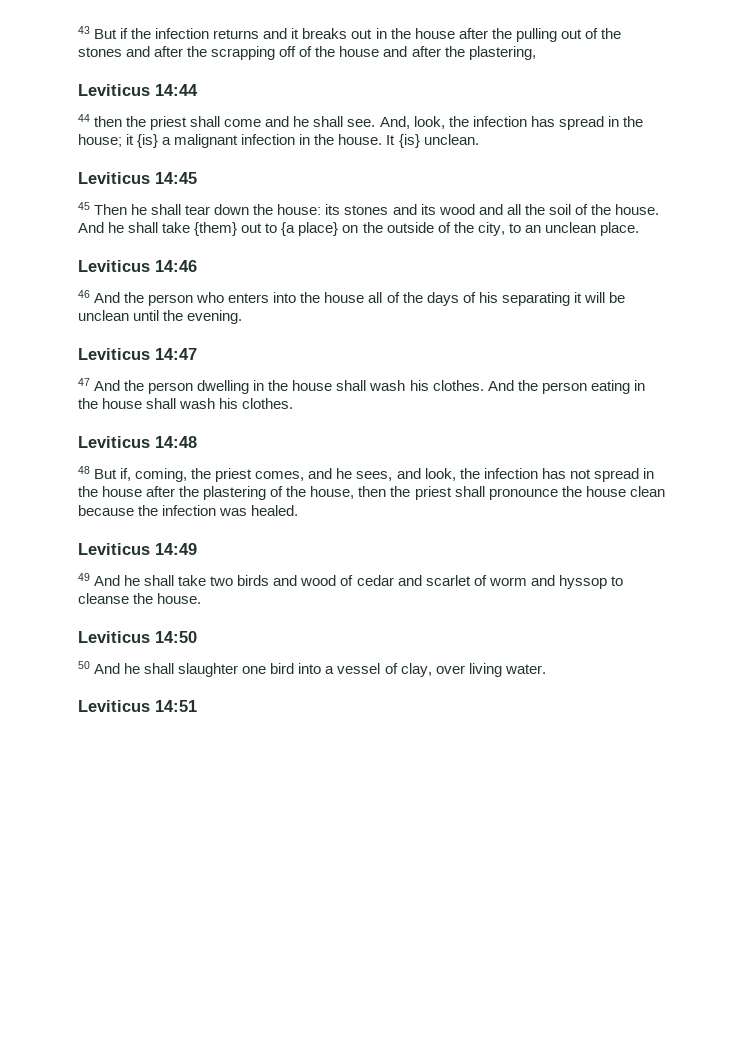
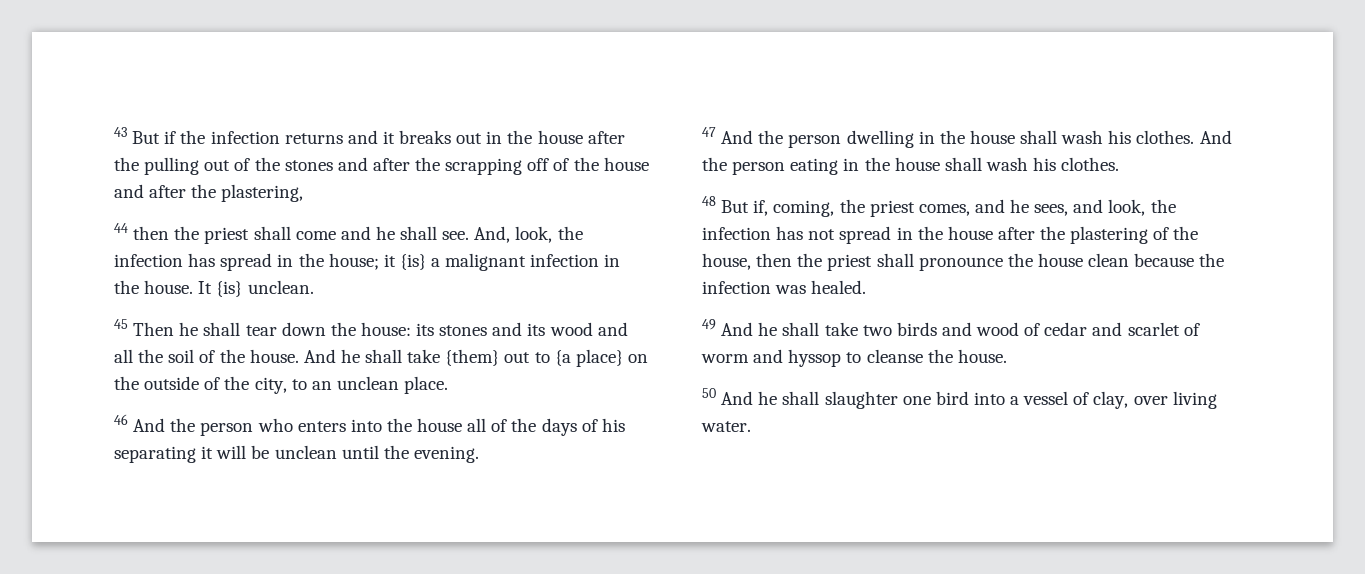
- Leviticus 14:44
- Leviticus 14:45
- Leviticus 14:46
- Leviticus 14:47
- Leviticus 14:48
- Leviticus 14:49
- Leviticus 14:50
- Leviticus 14:51

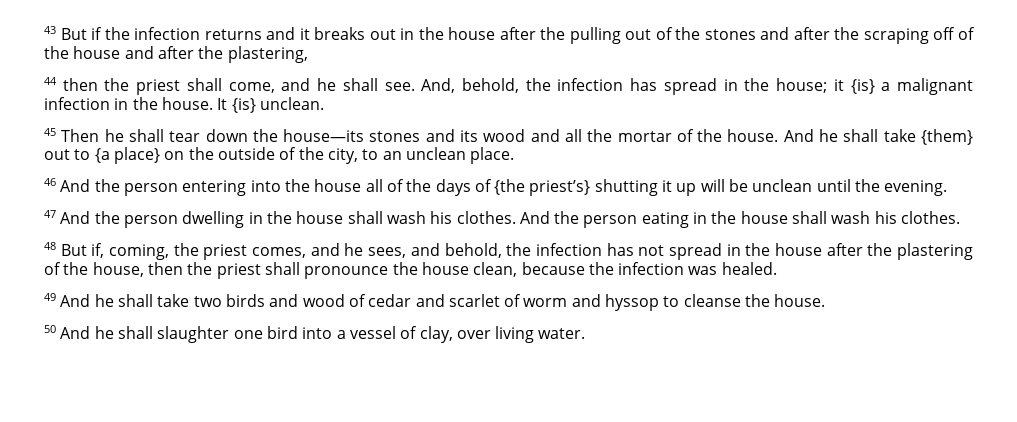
- 43 But if the infection returns and it breaks out in the house after the pulling out of the stones and after the scrapping off of the house and after the plastering,
+ 43 But if the infection returns and it breaks out in the house after the pulling out of the stones and after the scraping off of the house and after the plastering,
- 44 then the priest shall come and he shall see.
+ 44 then the priest shall come, and he shall see.
- And, look, the infection has spread in the house; it {is} a malignant infection in the house.
+ And, behold, the infection has spread in the house; it {is} a malignant infection in the house.
- 45 Then he shall tear down the house: its stones and its wood and all the soil of the house.
+ 45 Then he shall tear down the house—its stones and its wood and all the mortar of the house.
- 46 And the person who enters into the house all of the days of his separating it will be unclean until the evening.
+ 46 And the person entering into the house all of the days of {the priest’s} shutting it up will be unclean until the evening.
- 48 But if, coming, the priest comes, and he sees, and look, the infection has not spread in the house after the plastering of the house, then the priest shall pronounce the house clean because the infection was healed.
+ 48 But if, coming, the priest comes, and he sees, and behold, the infection has not spread in the house after the plastering of the house, then the priest shall pronounce the house clean, because the infection was healed.

